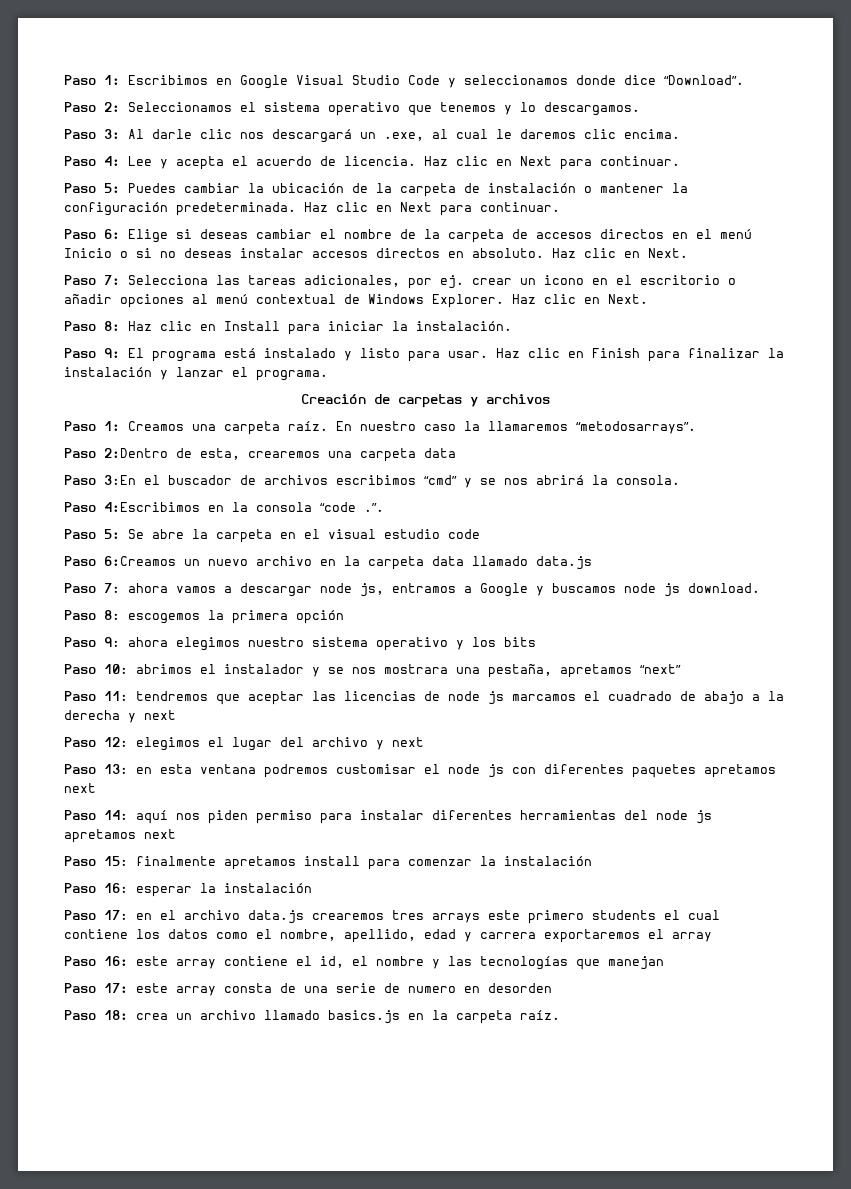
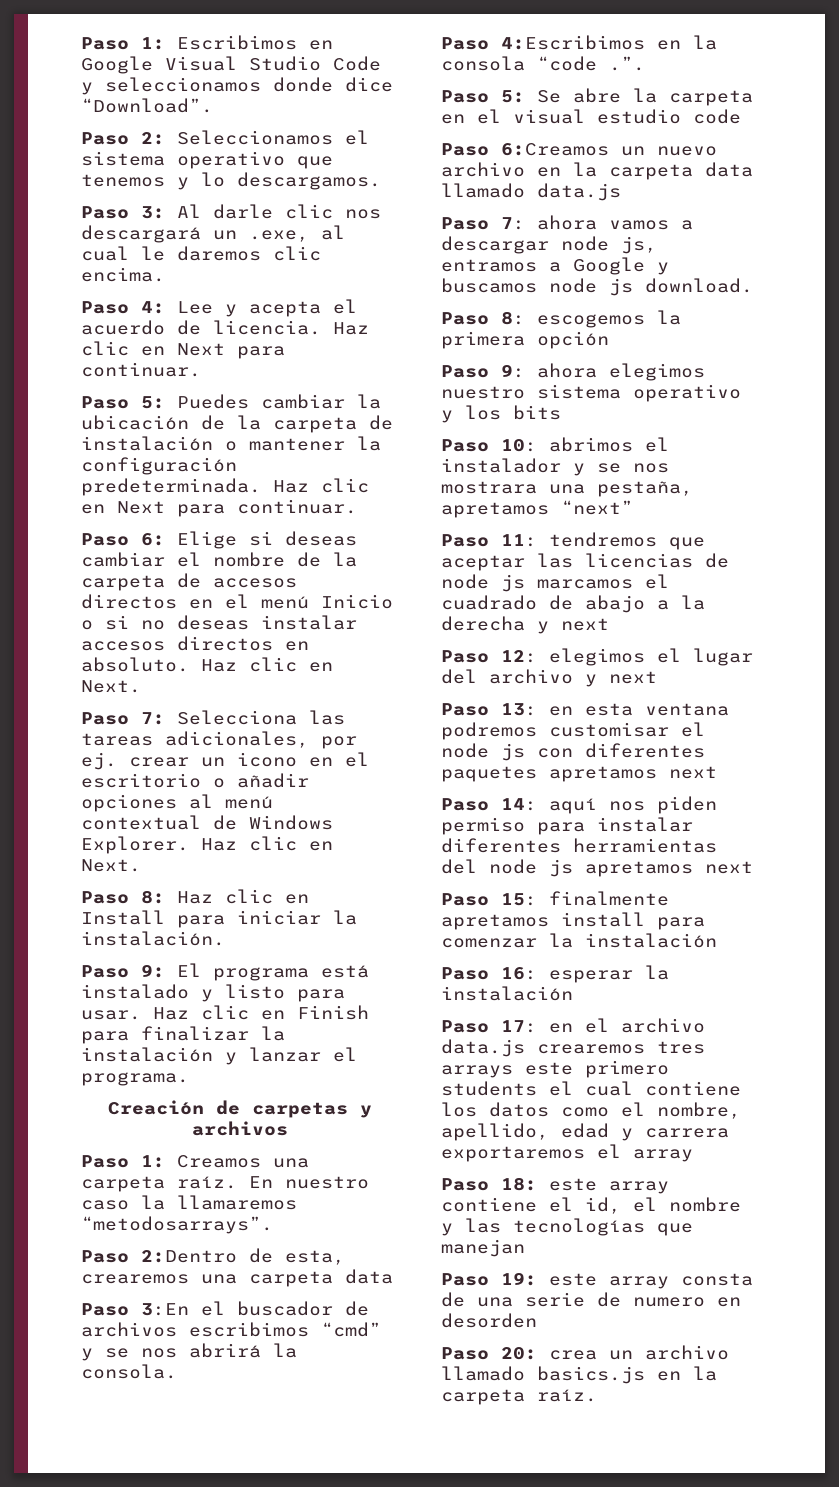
- Paso 16: este array contiene el id, el nombre y las tecnologías que manejan
+ Paso 18: este array contiene el id, el nombre y las tecnologías que manejan
- Paso 17: este array consta de una serie de numero en desorden
+ Paso 19: este array consta de una serie de numero en desorden
- Paso 18: crea un archivo llamado basics.js en la carpeta raíz.
+ Paso 20: crea un archivo llamado basics.js en la carpeta raíz.

